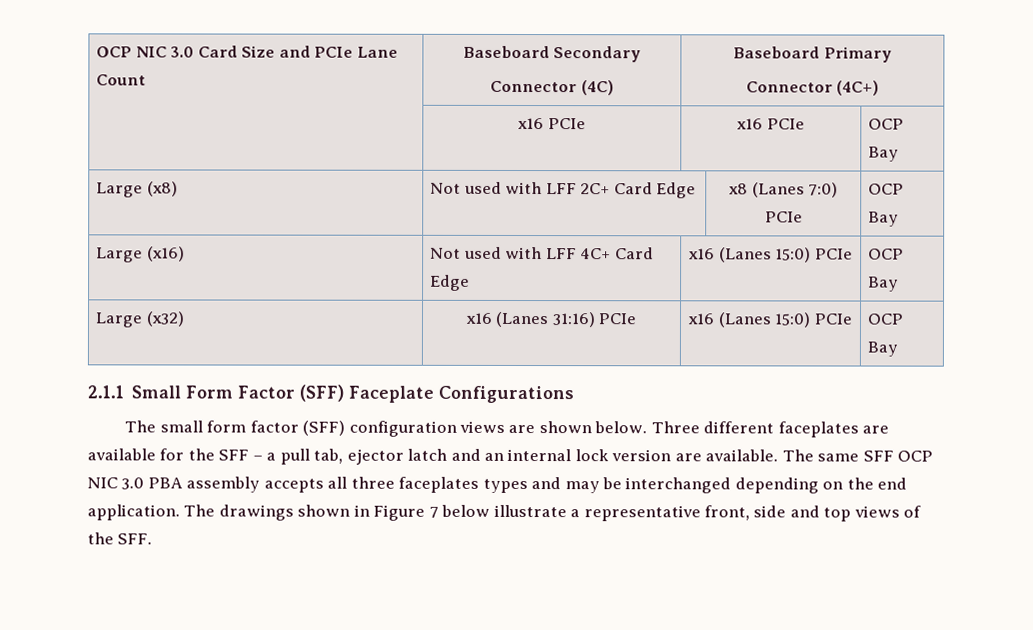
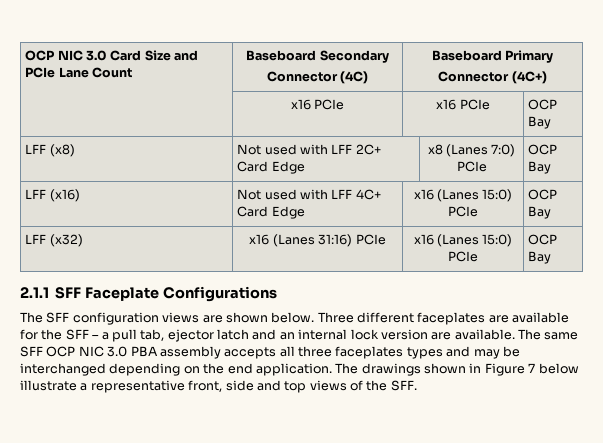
- Large (x8) | Not used with LFF 2C+ Card Edge | x8 (Lanes 7:0) PCIe | OCP Bay
+ LFF (x8) | Not used with LFF 2C+ Card Edge | x8 (Lanes 7:0) PCIe | OCP Bay
- Large (x16) | Not used with LFF 4C+ Card Edge | x16 (Lanes 15:0) PCIe | OCP Bay
+ LFF (x16) | Not used with LFF 4C+ Card Edge | x16 (Lanes 15:0) PCIe | OCP Bay
- Large (x32) | x16 (Lanes 31:16) PCIe | x16 (Lanes 15:0) PCIe | OCP Bay
+ LFF (x32) | x16 (Lanes 31:16) PCIe | x16 (Lanes 15:0) PCIe | OCP Bay
- 2.1.1 Small Form Factor (SFF) Faceplate Configurations
+ 2.1.1 SFF Faceplate Configurations
- The small form factor (SFF) configuration views are shown below.
+ The SFF configuration views are shown below.

